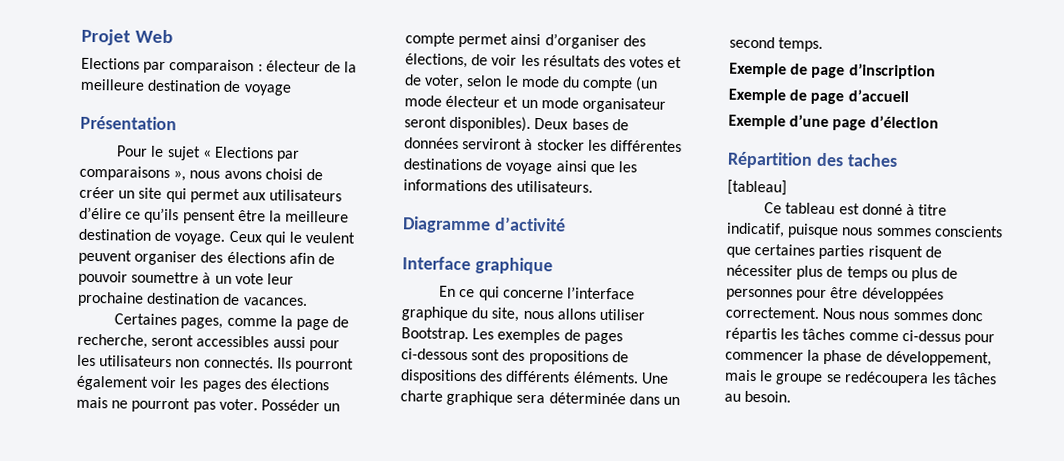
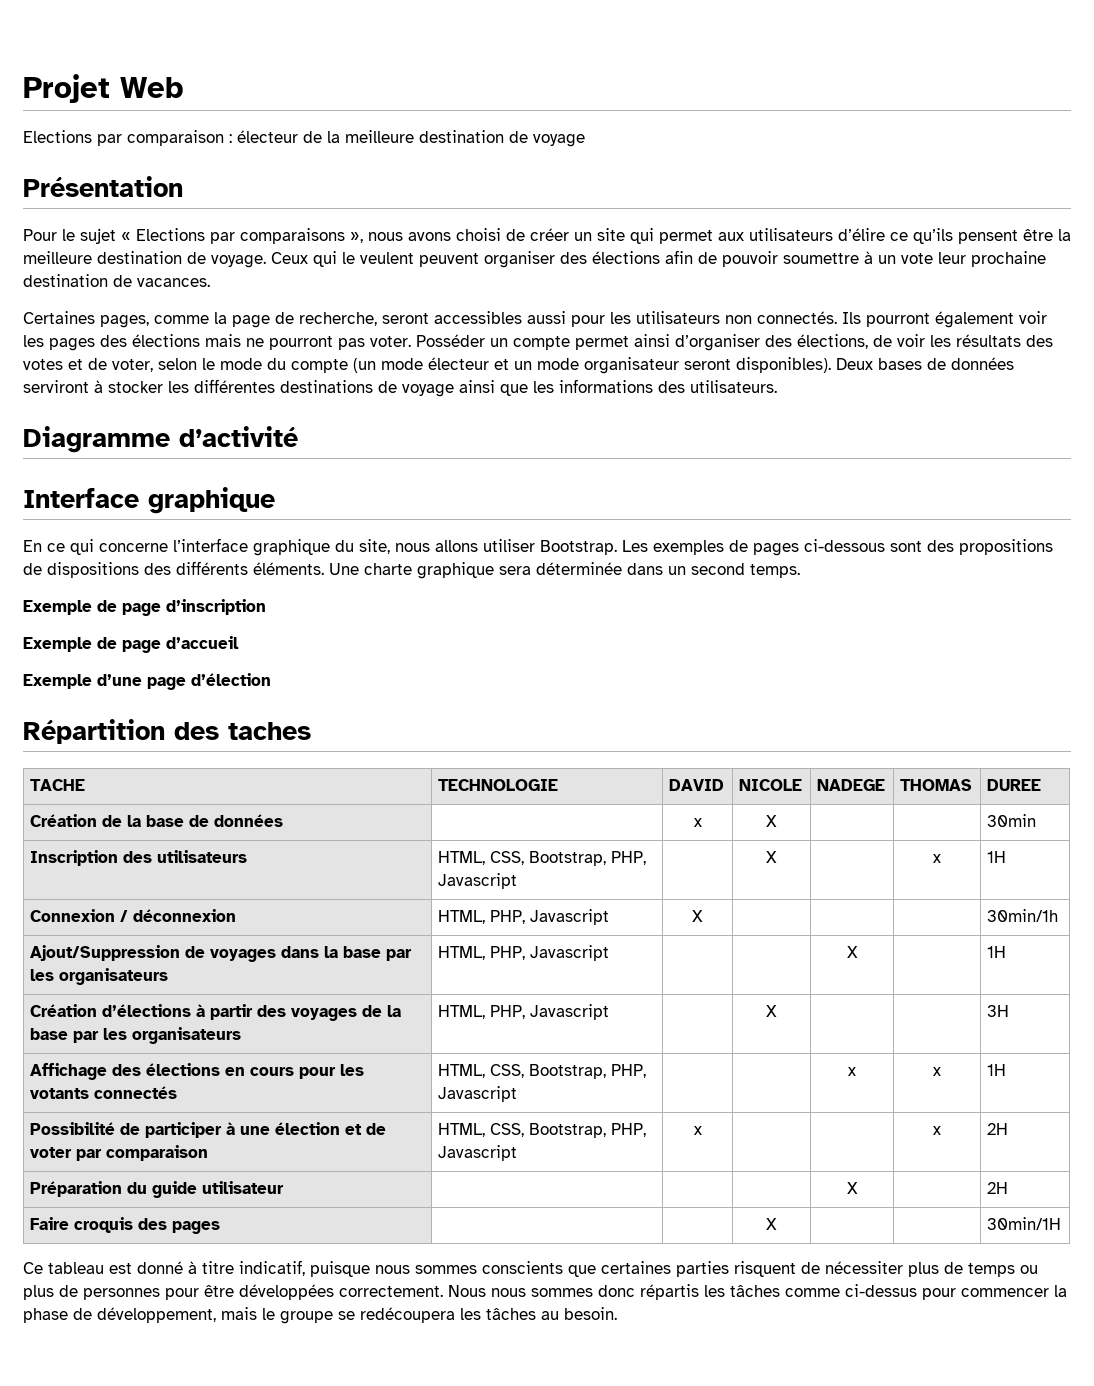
- [tableau]
+ TACHE | TECHNOLOGIE | DAVID | NICOLE | NADEGE | THOMAS | DUREE
+ Création de la base de données | | x | X | | | 30min
+ Inscription des utilisateurs | HTML, CSS, Bootstrap, PHP, Javascript | | X | | x | 1H
+ Connexion / déconnexion | HTML, PHP, Javascript | X | | | | 30min/1h
+ Ajout/Suppression de voyages dans la base par les organisateurs | HTML, PHP, Javascript | | | X | | 1H
+ Création d’élections à partir des voyages de la base par les organisateurs | HTML, PHP, Javascript | | X | | | 3H
+ Affichage des élections en cours pour les votants connectés | HTML, CSS, Bootstrap, PHP, Javascript | | | x | x | 1H
+ Possibilité de participer à une élection et de voter par comparaison | HTML, CSS, Bootstrap, PHP, Javascript | x | | | x | 2H
+ Préparation du guide utilisateur | | | | X | | 2H
+ Faire croquis des pages | | | X | | | 30min/1H

